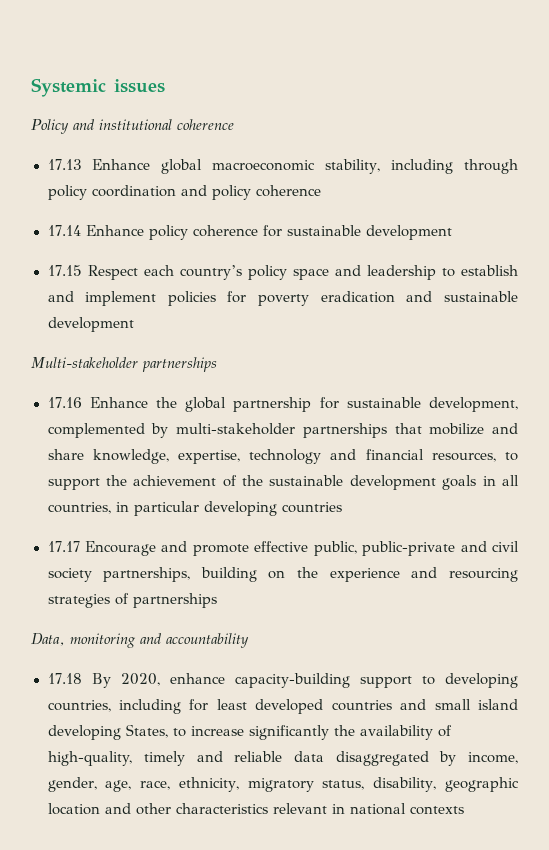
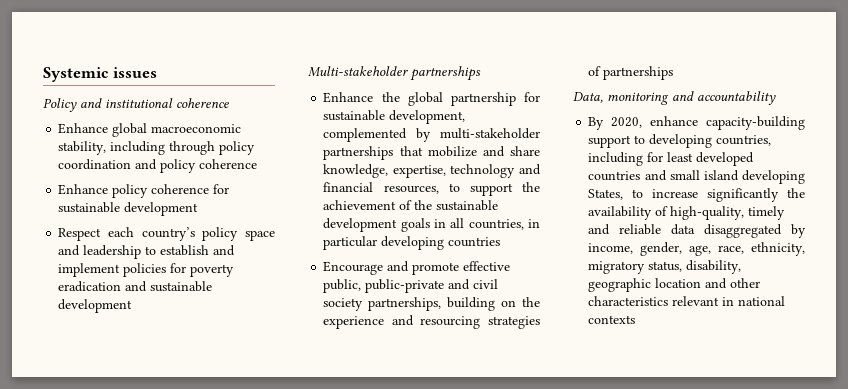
- 17.13 Enhance global macroeconomic stability, including through policy coordination and policy coherence
+ Enhance global macroeconomic stability, including through policy coordination and policy coherence
- 17.14 Enhance policy coherence for sustainable development
+ Enhance policy coherence for sustainable development
- 17.15 Respect each country’s policy space and leadership to establish and implement policies for poverty eradication and sustainable development
+ Respect each country’s policy space and leadership to establish and implement policies for poverty eradication and sustainable development
- 17.16 Enhance the global partnership for sustainable development, complemented by multi-stakeholder partnerships that mobilize and share knowledge, expertise, technology and financial resources, to support the achievement of the sustainable development goals in all countries, in particular developing countries
+ Enhance the global partnership for sustainable development, complemented by multi-stakeholder partnerships that mobilize and share knowledge, expertise, technology and financial resources, to support the achievement of the sustainable development goals in all countries, in particular developing countries
- 17.17 Encourage and promote effective public, public-private and civil society partnerships, building on the experience and resourcing strategies of partnerships
+ Encourage and promote effective public, public-private and civil society partnerships, building on the experience and resourcing strategies of partnerships
- 17.18 By 2020, enhance capacity-building support to developing countries, including for least developed countries and small island developing States, to increase significantly the availability of high-quality, timely and reliable data disaggregated by income, gender, age, race, ethnicity, migratory status, disability, geographic location and other characteristics relevant in national contexts
+ By 2020, enhance capacity-building support to developing countries, including for least developed countries and small island developing States, to increase significantly the availability of high-quality, timely and reliable data disaggregated by income, gender, age, race, ethnicity, migratory status, disability, geographic location and other characteristics relevant in national contexts

